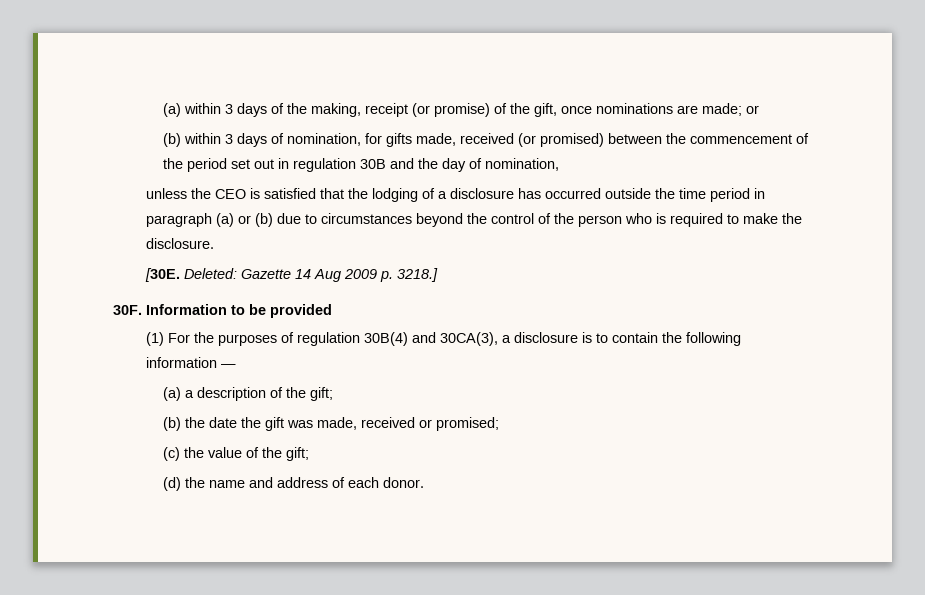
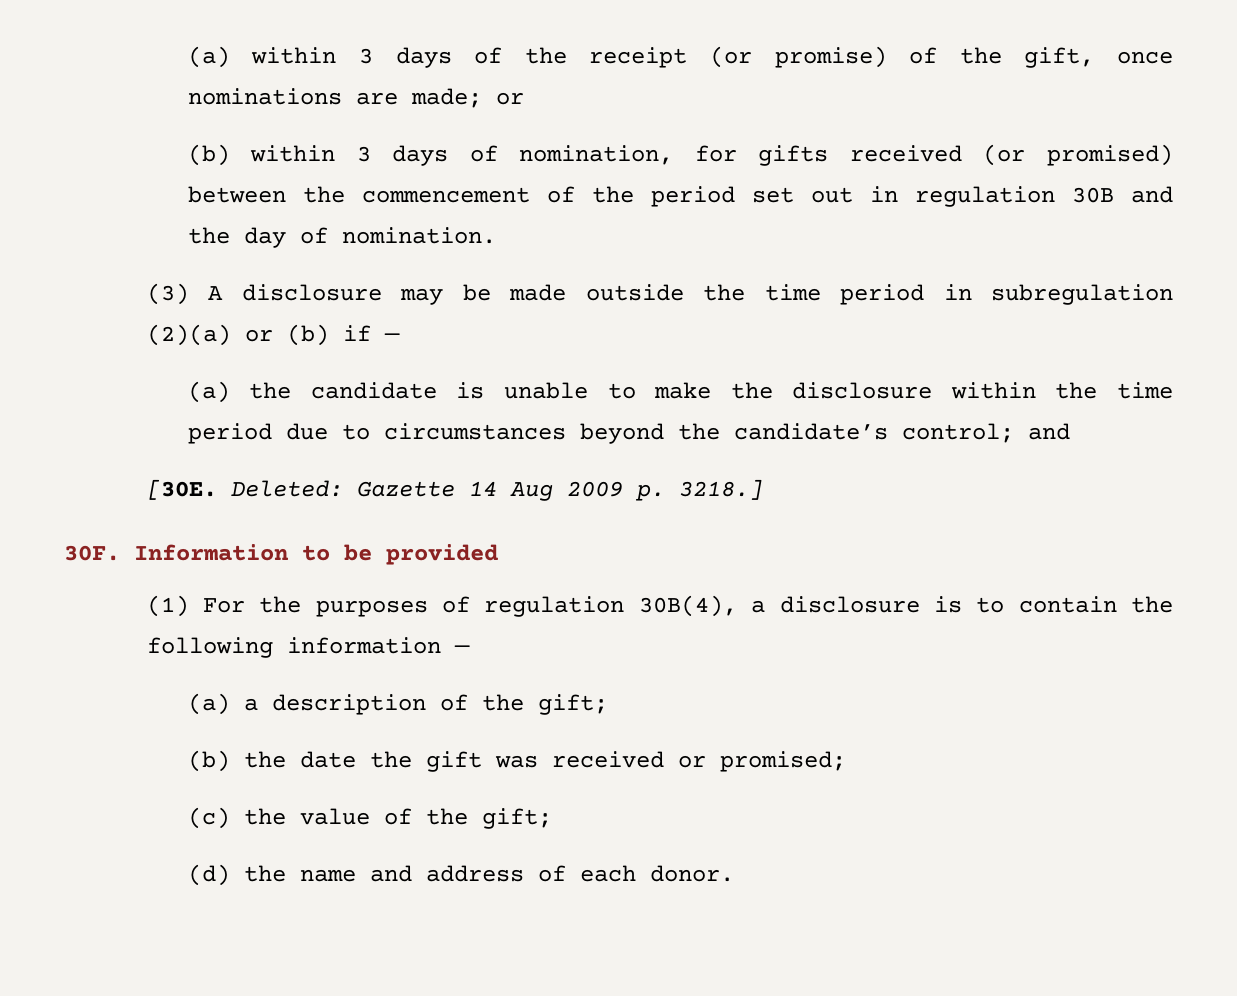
- (a) within 3 days of the making, receipt (or promise) of the gift, once nominations are made; or
+ (a) within 3 days of the receipt (or promise) of the gift, once nominations are made; or
- (b) within 3 days of nomination, for gifts made, received (or promised) between the commencement of the period set out in regulation 30B and the day of nomination,
- unless the CEO is satisfied that the lodging of a disclosure has occurred outside the time period in paragraph (a) or (b) due to circumstances beyond the control of the person who is required to make the disclosure.
+ (b) within 3 days of nomination, for gifts received (or promised) between the commencement of the period set out in regulation 30B and the day of nomination.
+ (3) A disclosure may be made outside the time period in subregulation (2)(a) or (b) if —
+ (a) the candidate is unable to make the disclosure within the time period due to circumstances beyond the candidate’s control; and
- (1) For the purposes of regulation 30B(4) and 30CA(3), a disclosure is to contain the following information —
+ (1) For the purposes of regulation 30B(4), a disclosure is to contain the following information —
- (b) the date the gift was made, received or promised;
+ (b) the date the gift was received or promised;

